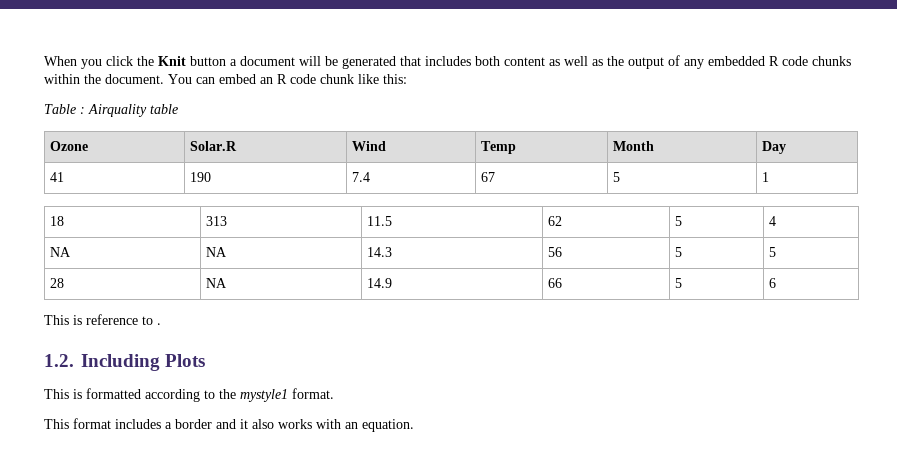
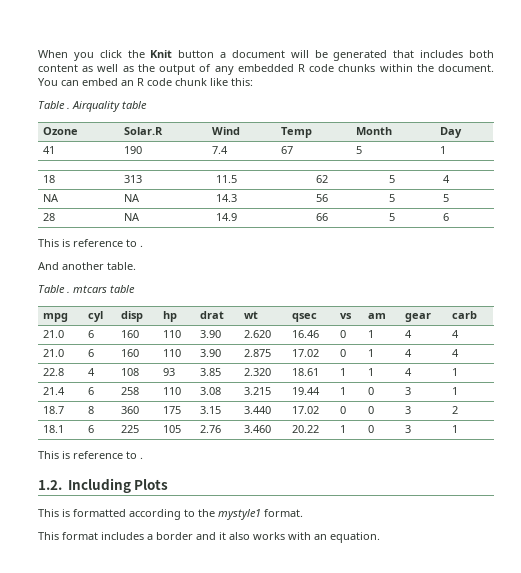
- Table : Airquality table
+ Table . Airquality table
+ And another table.
+ Table . mtcars table
+ mpg | cyl | disp | hp | drat | wt | qsec | vs | am | gear | carb
+ 21.0 | 6 | 160 | 110 | 3.90 | 2.620 | 16.46 | 0 | 1 | 4 | 4
+ 21.0 | 6 | 160 | 110 | 3.90 | 2.875 | 17.02 | 0 | 1 | 4 | 4
+ 22.8 | 4 | 108 | 93 | 3.85 | 2.320 | 18.61 | 1 | 1 | 4 | 1
+ 21.4 | 6 | 258 | 110 | 3.08 | 3.215 | 19.44 | 1 | 0 | 3 | 1
+ 18.7 | 8 | 360 | 175 | 3.15 | 3.440 | 17.02 | 0 | 0 | 3 | 2
+ 18.1 | 6 | 225 | 105 | 2.76 | 3.460 | 20.22 | 1 | 0 | 3 | 1
+ This is reference to .

